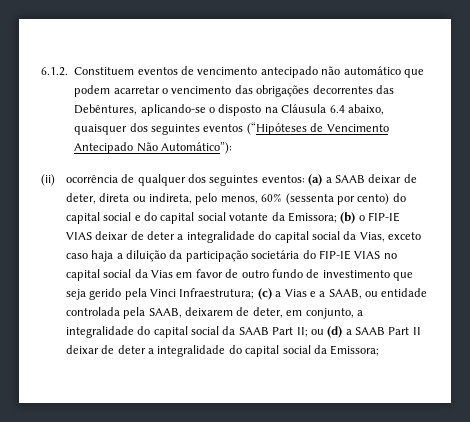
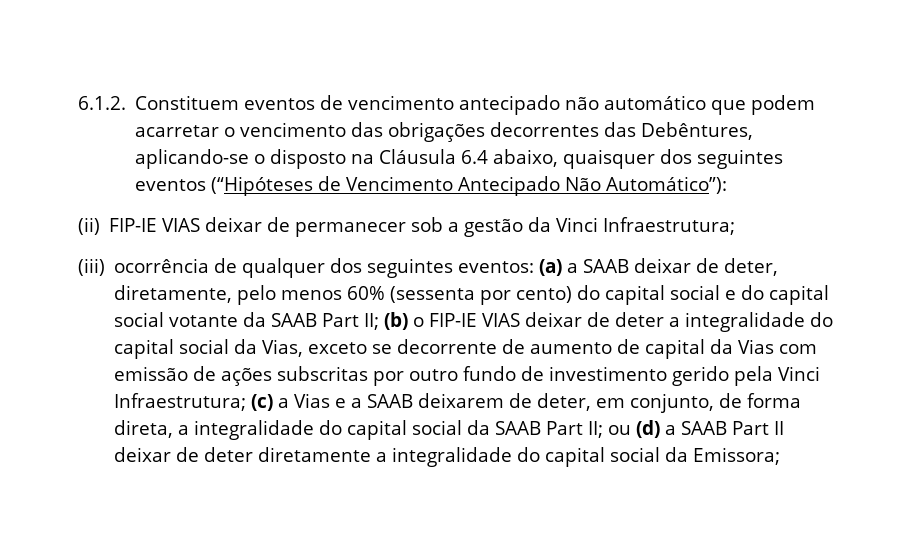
- (ii) ocorrência de qualquer dos seguintes eventos:
+ (ii) FIP-IE VIAS deixar de permanecer sob a gestão da Vinci Infraestrutura;
+ (iii) ocorrência de qualquer dos seguintes eventos:
- (a) a SAAB deixar de deter, direta ou indireta, pelo menos, 60% (sessenta por cento) do capital social e do capital social votante da Emissora;
+ (a) a SAAB deixar de deter, diretamente, pelo menos 60% (sessenta por cento) do capital social e do capital social votante da SAAB Part II;
- (b) o FIP-IE VIAS deixar de deter a integralidade do capital social da Vias, exceto caso haja a diluição da participação societária do FIP-IE VIAS no capital social da Vias em favor de outro fundo de investimento que seja gerido pela Vinci Infraestrutura;
+ (b) o FIP-IE VIAS deixar de deter a integralidade do capital social da Vias, exceto se decorrente de aumento de capital da Vias com emissão de ações subscritas por outro fundo de investimento gerido pela Vinci Infraestrutura;
- (c) a Vias e a SAAB, ou entidade controlada pela SAAB, deixarem de deter, em conjunto, a integralidade do capital social da SAAB Part II;
+ (c) a Vias e a SAAB deixarem de deter, em conjunto, de forma direta, a integralidade do capital social da SAAB Part II;
- ou (d) a SAAB Part II deixar de deter a integralidade do capital social da Emissora;
+ ou (d) a SAAB Part II deixar de deter diretamente a integralidade do capital social da Emissora;

